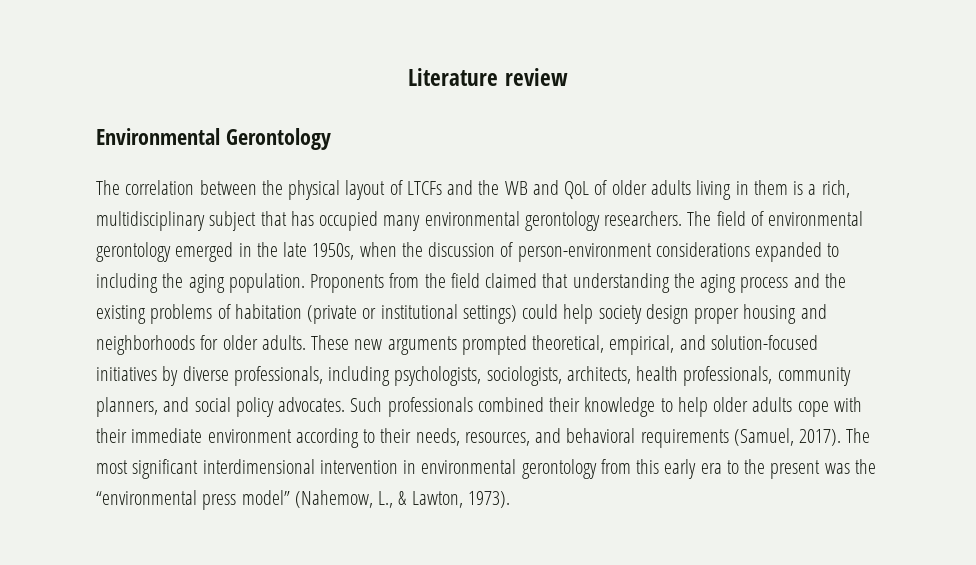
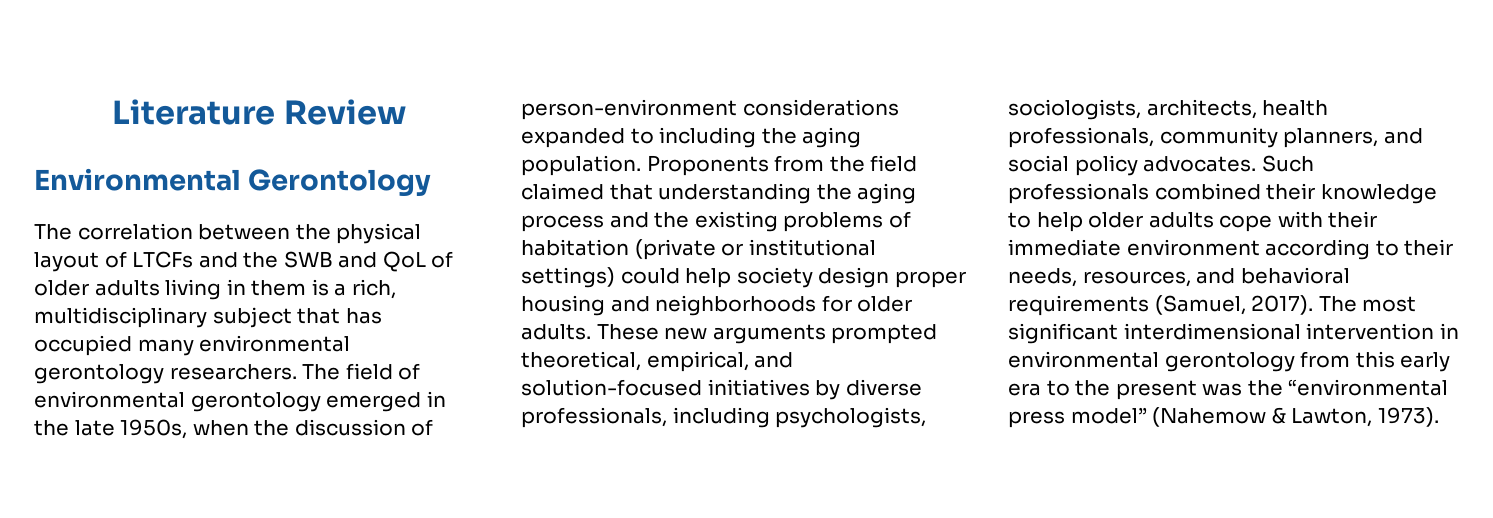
- Literature review
+ Literature Review
- The correlation between the physical layout of LTCFs and the WB and QoL of older adults living in them is a rich, multidisciplinary subject that has occupied many environmental gerontology researchers.
+ The correlation between the physical layout of LTCFs and the SWB and QoL of older adults living in them is a rich, multidisciplinary subject that has occupied many environmental gerontology researchers.
- The most significant interdimensional intervention in environmental gerontology from this early era to the present was the “environmental press model” (Nahemow, L., & Lawton, 1973).
+ The most significant interdimensional intervention in environmental gerontology from this early era to the present was the “environmental press model” (Nahemow & Lawton, 1973).

